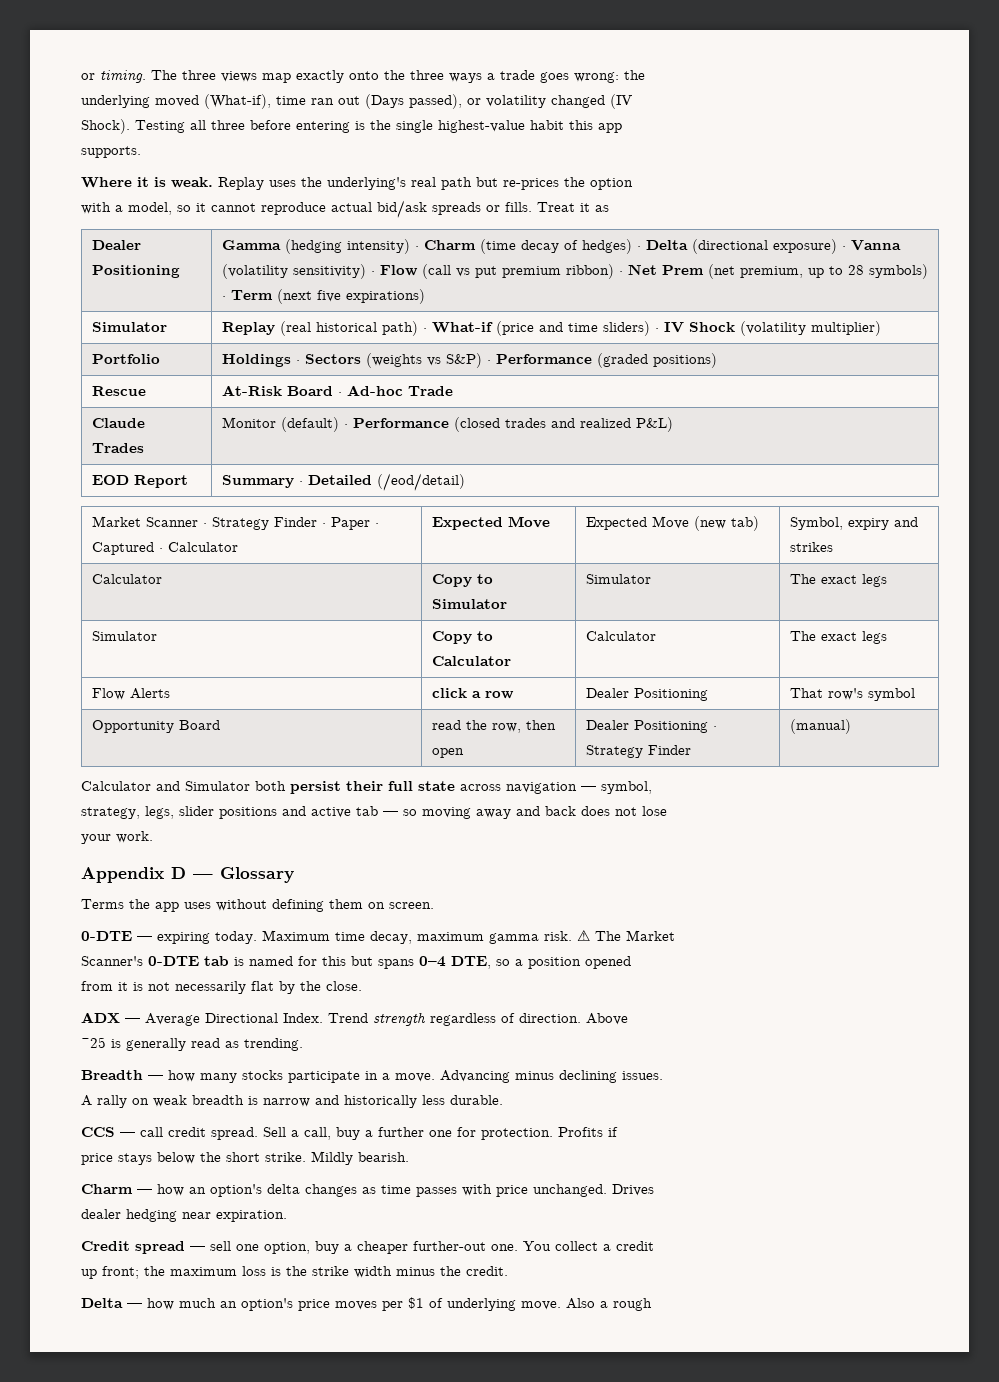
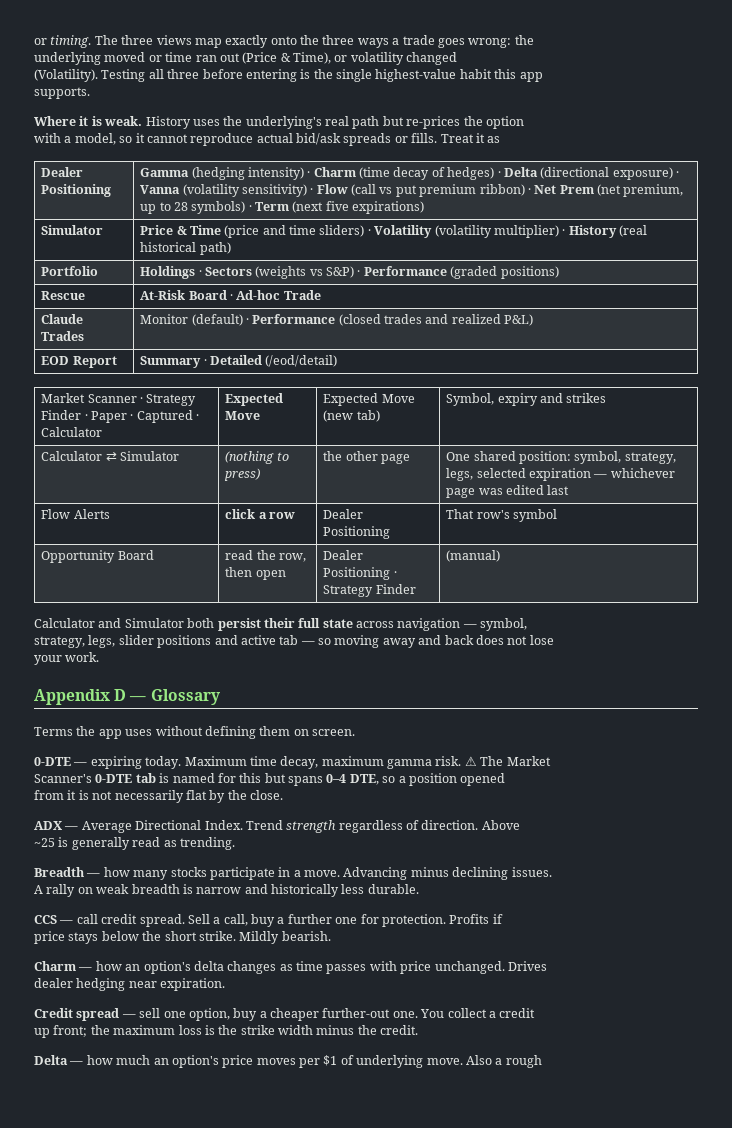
- underlying moved (What-if), time ran out (Days passed), or volatility changed (IV
- Shock).
+ underlying moved or time ran out (Price & Time), or volatility changed
+ (Volatility).
- Replay uses the underlying's real path but re-prices the option
+ History uses the underlying's real path but re-prices the option
- Simulator | Replay (real historical path) · What-if (price and time sliders) · IV Shock (volatility multiplier)
+ Simulator | Price & Time (price and time sliders) · Volatility (volatility multiplier) · History (real historical path)
- Calculator | Copy to Simulator | Simulator | The exact legs
- Simulator | Copy to Calculator | Calculator | The exact legs
+ Calculator ⇄ Simulator | (nothing to press) | the other page | One shared position: symbol, strategy, legs, selected expiration — whichever page was edited last

